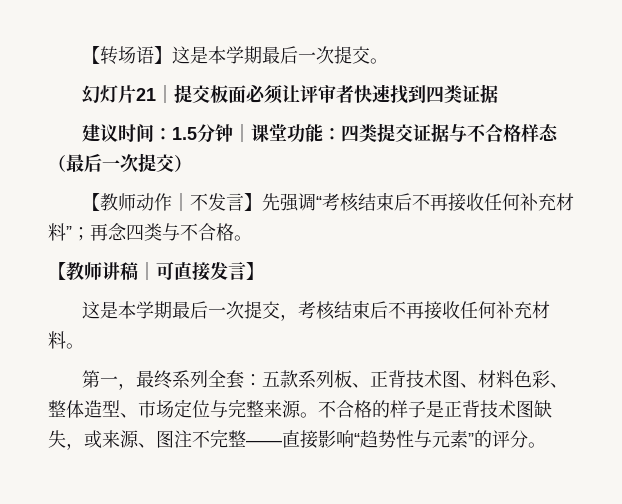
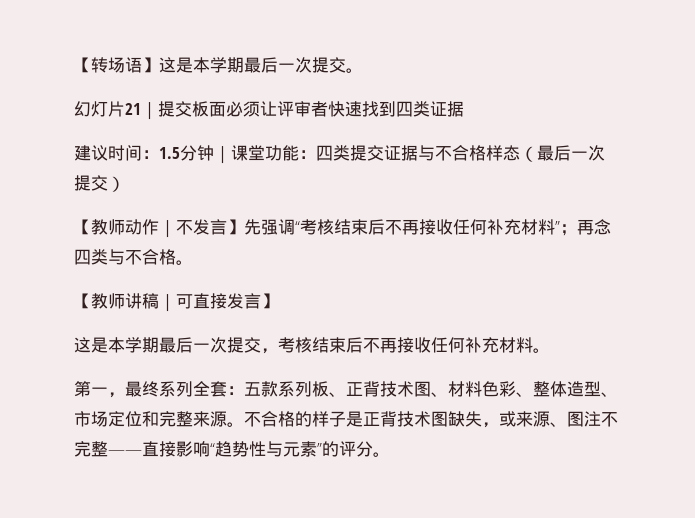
- 第一，最终系列全套：五款系列板、正背技术图、材料色彩、整体造型、市场定位与完整来源。
+ 第一，最终系列全套：五款系列板、正背技术图、材料色彩、整体造型、市场定位和完整来源。

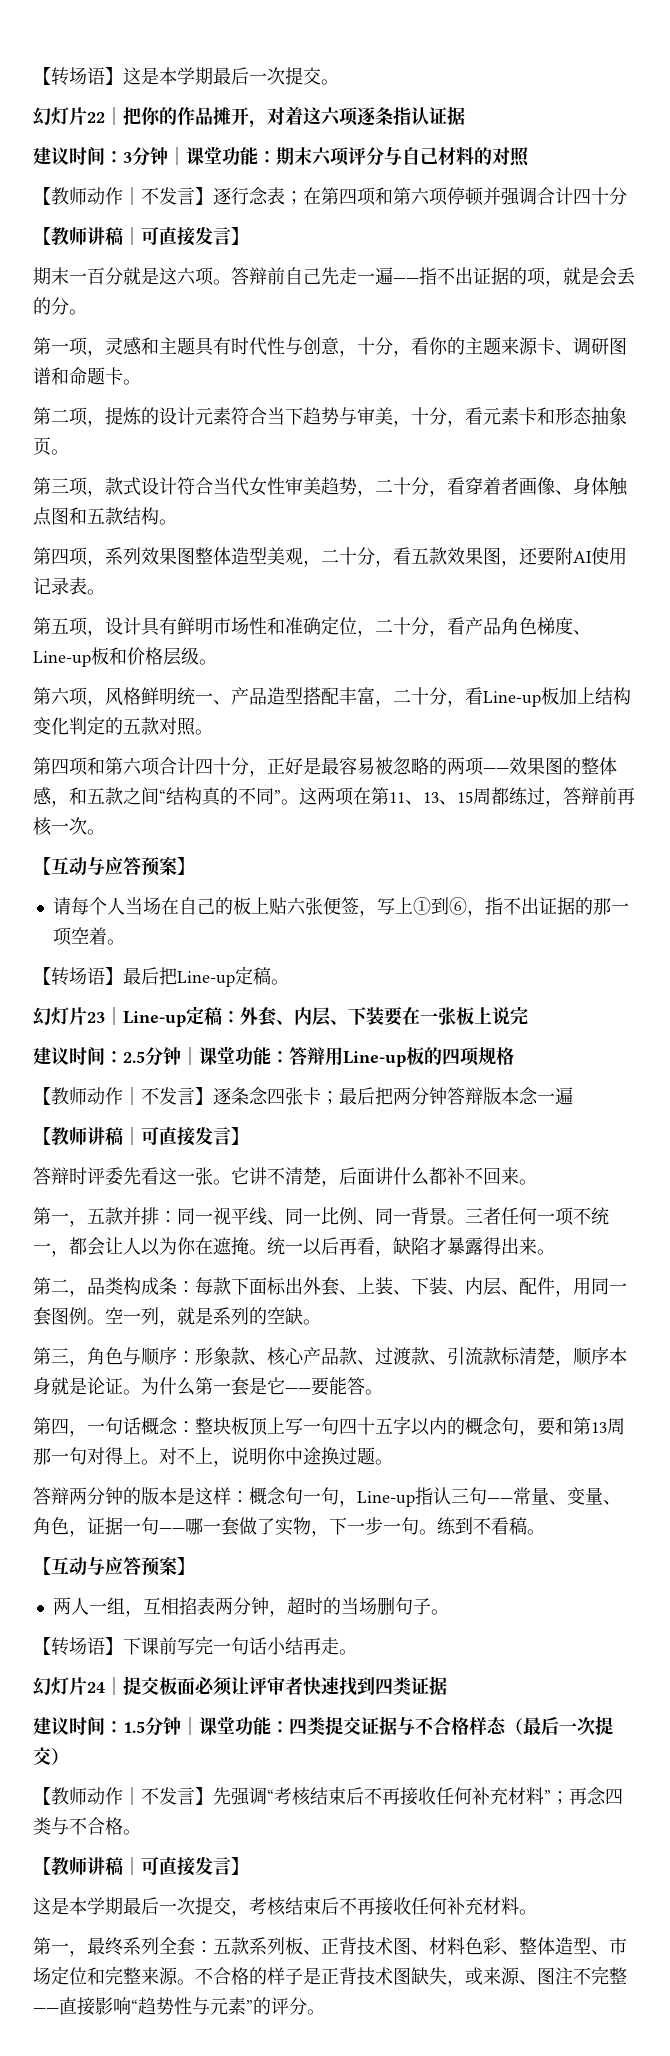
- 幻灯片21｜提交板面必须让评审者快速找到四类证据
+ 幻灯片22｜把你的作品摊开，对着这六项逐条指认证据
+ 建议时间：3分钟｜课堂功能：期末六项评分与自己材料的对照
+ 【教师动作｜不发言】逐行念表；在第四项和第六项停顿并强调合计四十分
+ 【教师讲稿｜可直接发言】
+ 期末一百分就是这六项。答辩前自己先走一遍——指不出证据的项，就是会丢的分。
+ 第一项，灵感和主题具有时代性与创意，十分，看你的主题来源卡、调研图谱和命题卡。
+ 第二项，提炼的设计元素符合当下趋势与审美，十分，看元素卡和形态抽象页。
+ 第三项，款式设计符合当代女性审美趋势，二十分，看穿着者画像、身体触点图和五款结构。
+ 第四项，系列效果图整体造型美观，二十分，看五款效果图，还要附AI使用记录表。
+ 第五项，设计具有鲜明市场性和准确定位，二十分，看产品角色梯度、Line-up板和价格层级。
+ 第六项，风格鲜明统一、产品造型搭配丰富，二十分，看Line-up板加上结构变化判定的五款对照。
+ 第四项和第六项合计四十分，正好是最容易被忽略的两项——效果图的整体感，和五款之间“结构真的不同”。这两项在第11、13、15周都练过，答辩前再核一次。
+ 【互动与应答预案】
+ 请每个人当场在自己的板上贴六张便签，写上①到⑥，指不出证据的那一项空着。
+ 【转场语】最后把Line-up定稿。
+ 幻灯片23｜Line-up定稿：外套、内层、下装要在一张板上说完
+ 建议时间：2.5分钟｜课堂功能：答辩用Line-up板的四项规格
+ 【教师动作｜不发言】逐条念四张卡；最后把两分钟答辩版本念一遍
+ 【教师讲稿｜可直接发言】
+ 答辩时评委先看这一张。它讲不清楚，后面讲什么都补不回来。
+ 第一，五款并排：同一视平线、同一比例、同一背景。三者任何一项不统一，都会让人以为你在遮掩。统一以后再看，缺陷才暴露得出来。
+ 第二，品类构成条：每款下面标出外套、上装、下装、内层、配件，用同一套图例。空一列，就是系列的空缺。
+ 第三，角色与顺序：形象款、核心产品款、过渡款、引流款标清楚，顺序本身就是论证。为什么第一套是它——要能答。
+ 第四，一句话概念：整块板顶上写一句四十五字以内的概念句，要和第13周那一句对得上。对不上，说明你中途换过题。
+ 答辩两分钟的版本是这样：概念句一句，Line-up指认三句——常量、变量、角色，证据一句——哪一套做了实物，下一步一句。练到不看稿。
+ 【互动与应答预案】
+ 两人一组，互相掐表两分钟，超时的当场删句子。
+ 【转场语】下课前写完一句话小结再走。
+ 幻灯片24｜提交板面必须让评审者快速找到四类证据

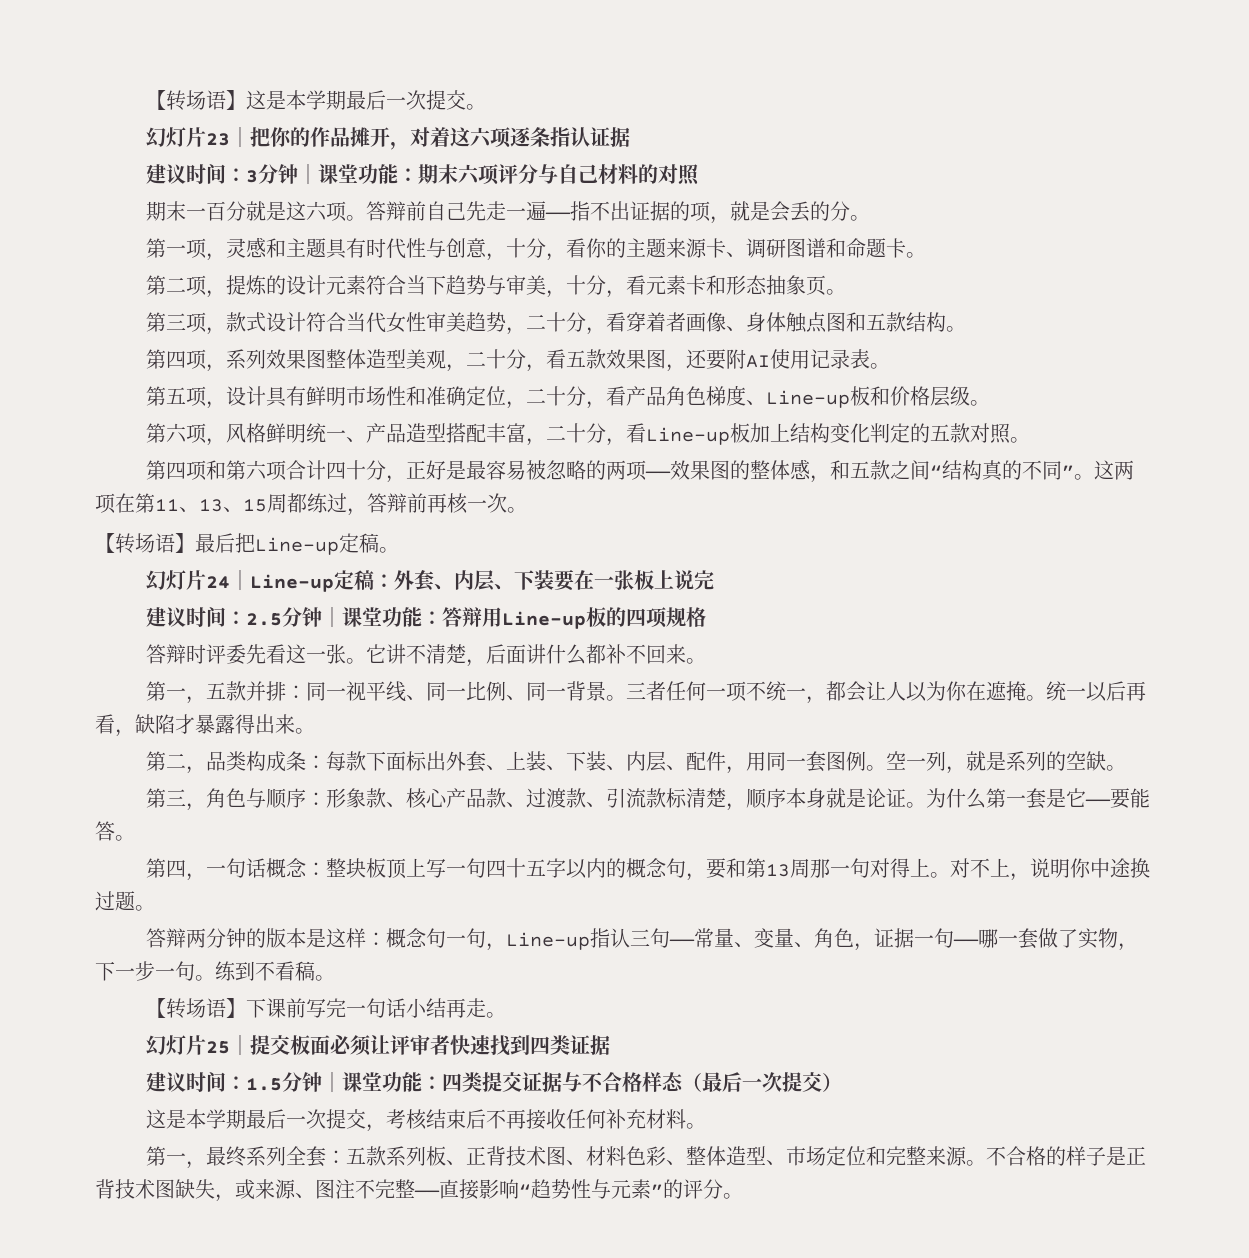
- 幻灯片22｜把你的作品摊开，对着这六项逐条指认证据
+ 幻灯片23｜把你的作品摊开，对着这六项逐条指认证据
- 【教师动作｜不发言】逐行念表；在第四项和第六项停顿并强调合计四十分
- 【教师讲稿｜可直接发言】
  这两项在第11、13、15周都练过，答辩前再核一次。
- 【互动与应答预案】
- 请每个人当场在自己的板上贴六张便签，写上①到⑥，指不出证据的那一项空着。
- 幻灯片23｜Line-up定稿：外套、内层、下装要在一张板上说完
+ 幻灯片24｜Line-up定稿：外套、内层、下装要在一张板上说完
- 【教师动作｜不发言】逐条念四张卡；最后把两分钟答辩版本念一遍
- 【教师讲稿｜可直接发言】
  练到不看稿。
- 【互动与应答预案】
- 两人一组，互相掐表两分钟，超时的当场删句子。
- 幻灯片24｜提交板面必须让评审者快速找到四类证据
+ 幻灯片25｜提交板面必须让评审者快速找到四类证据
- 【教师动作｜不发言】先强调“考核结束后不再接收任何补充材料”；再念四类与不合格。
- 【教师讲稿｜可直接发言】

